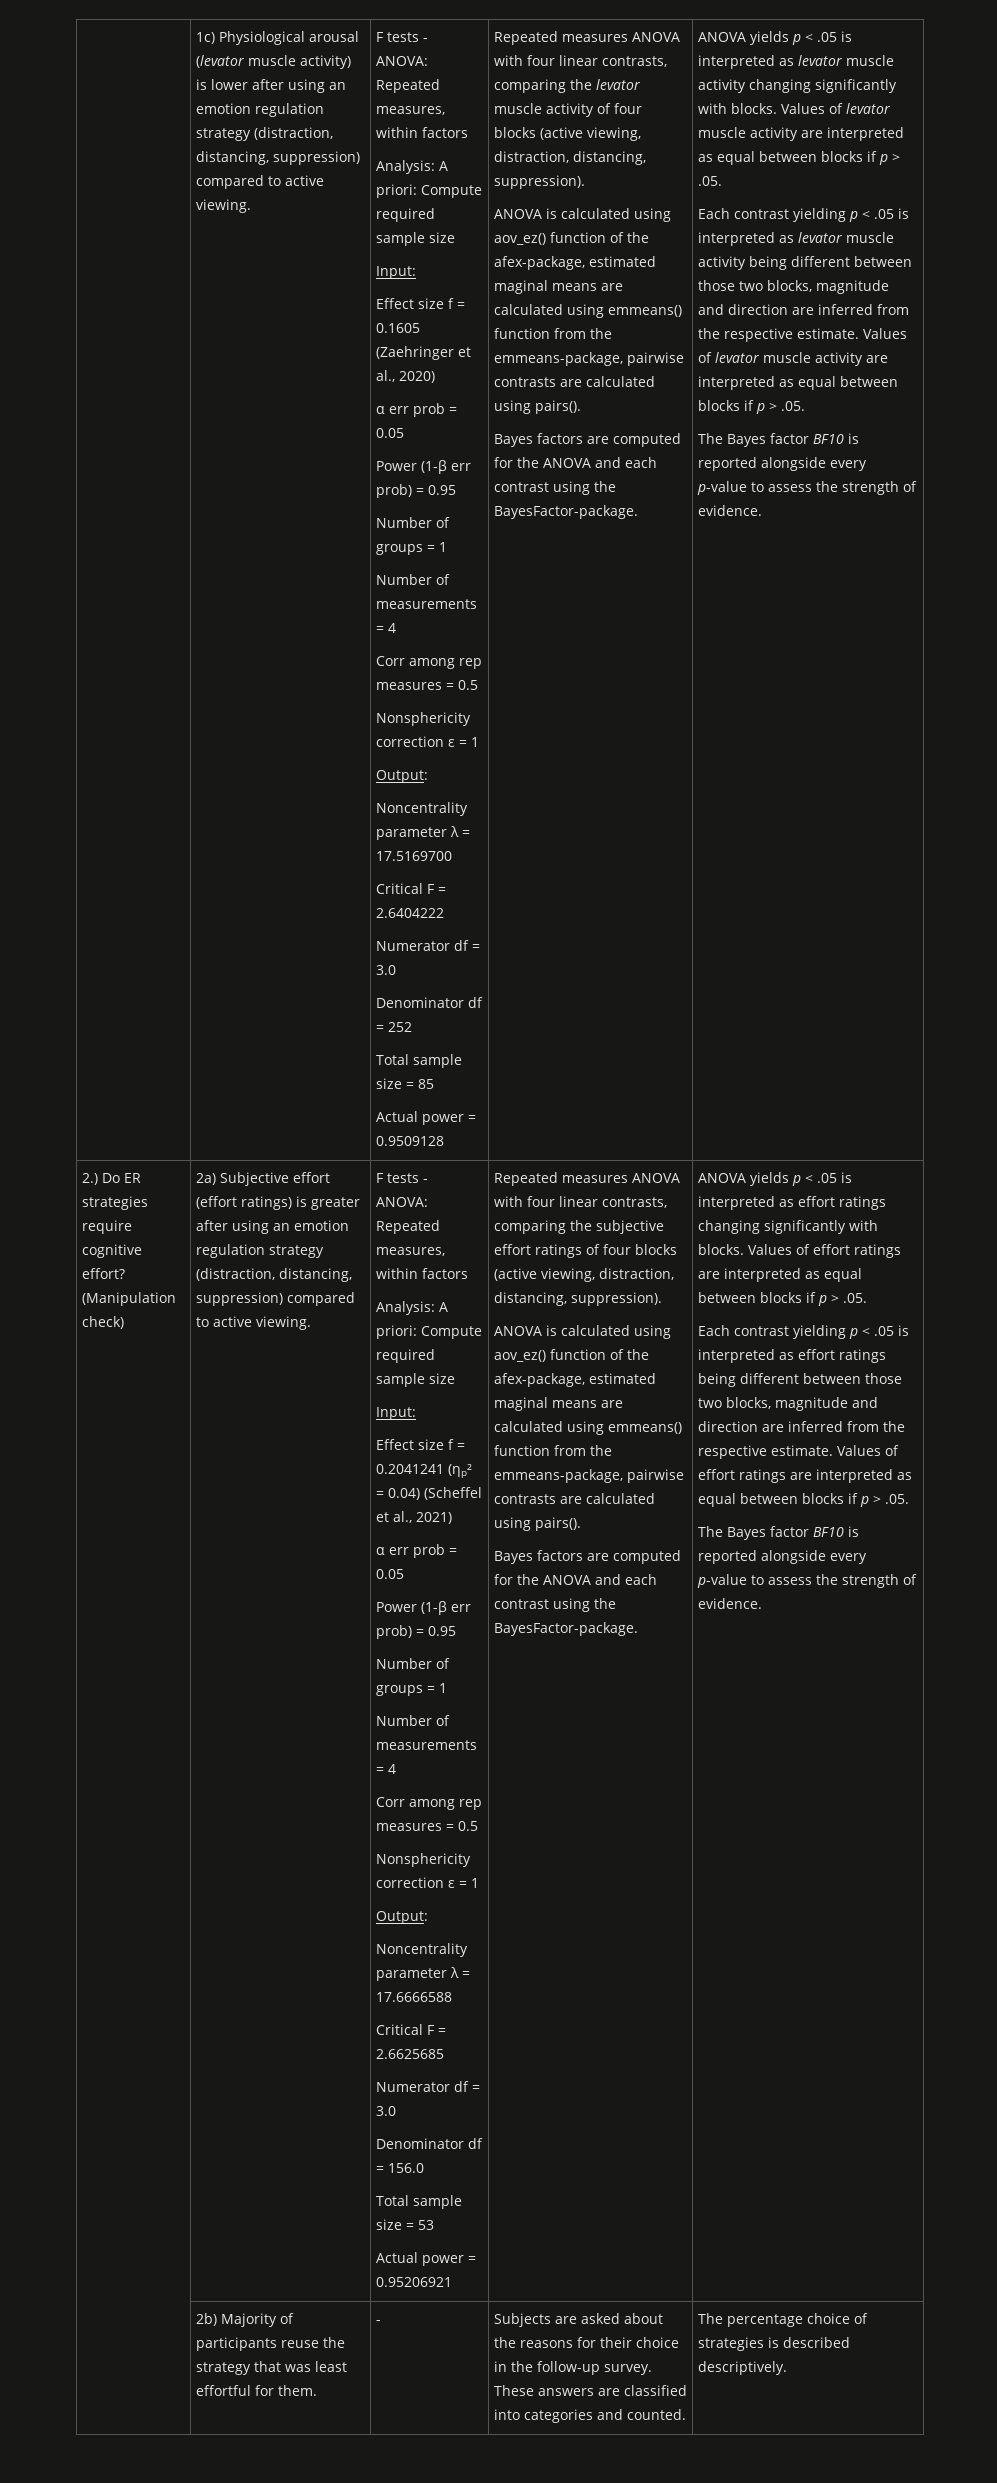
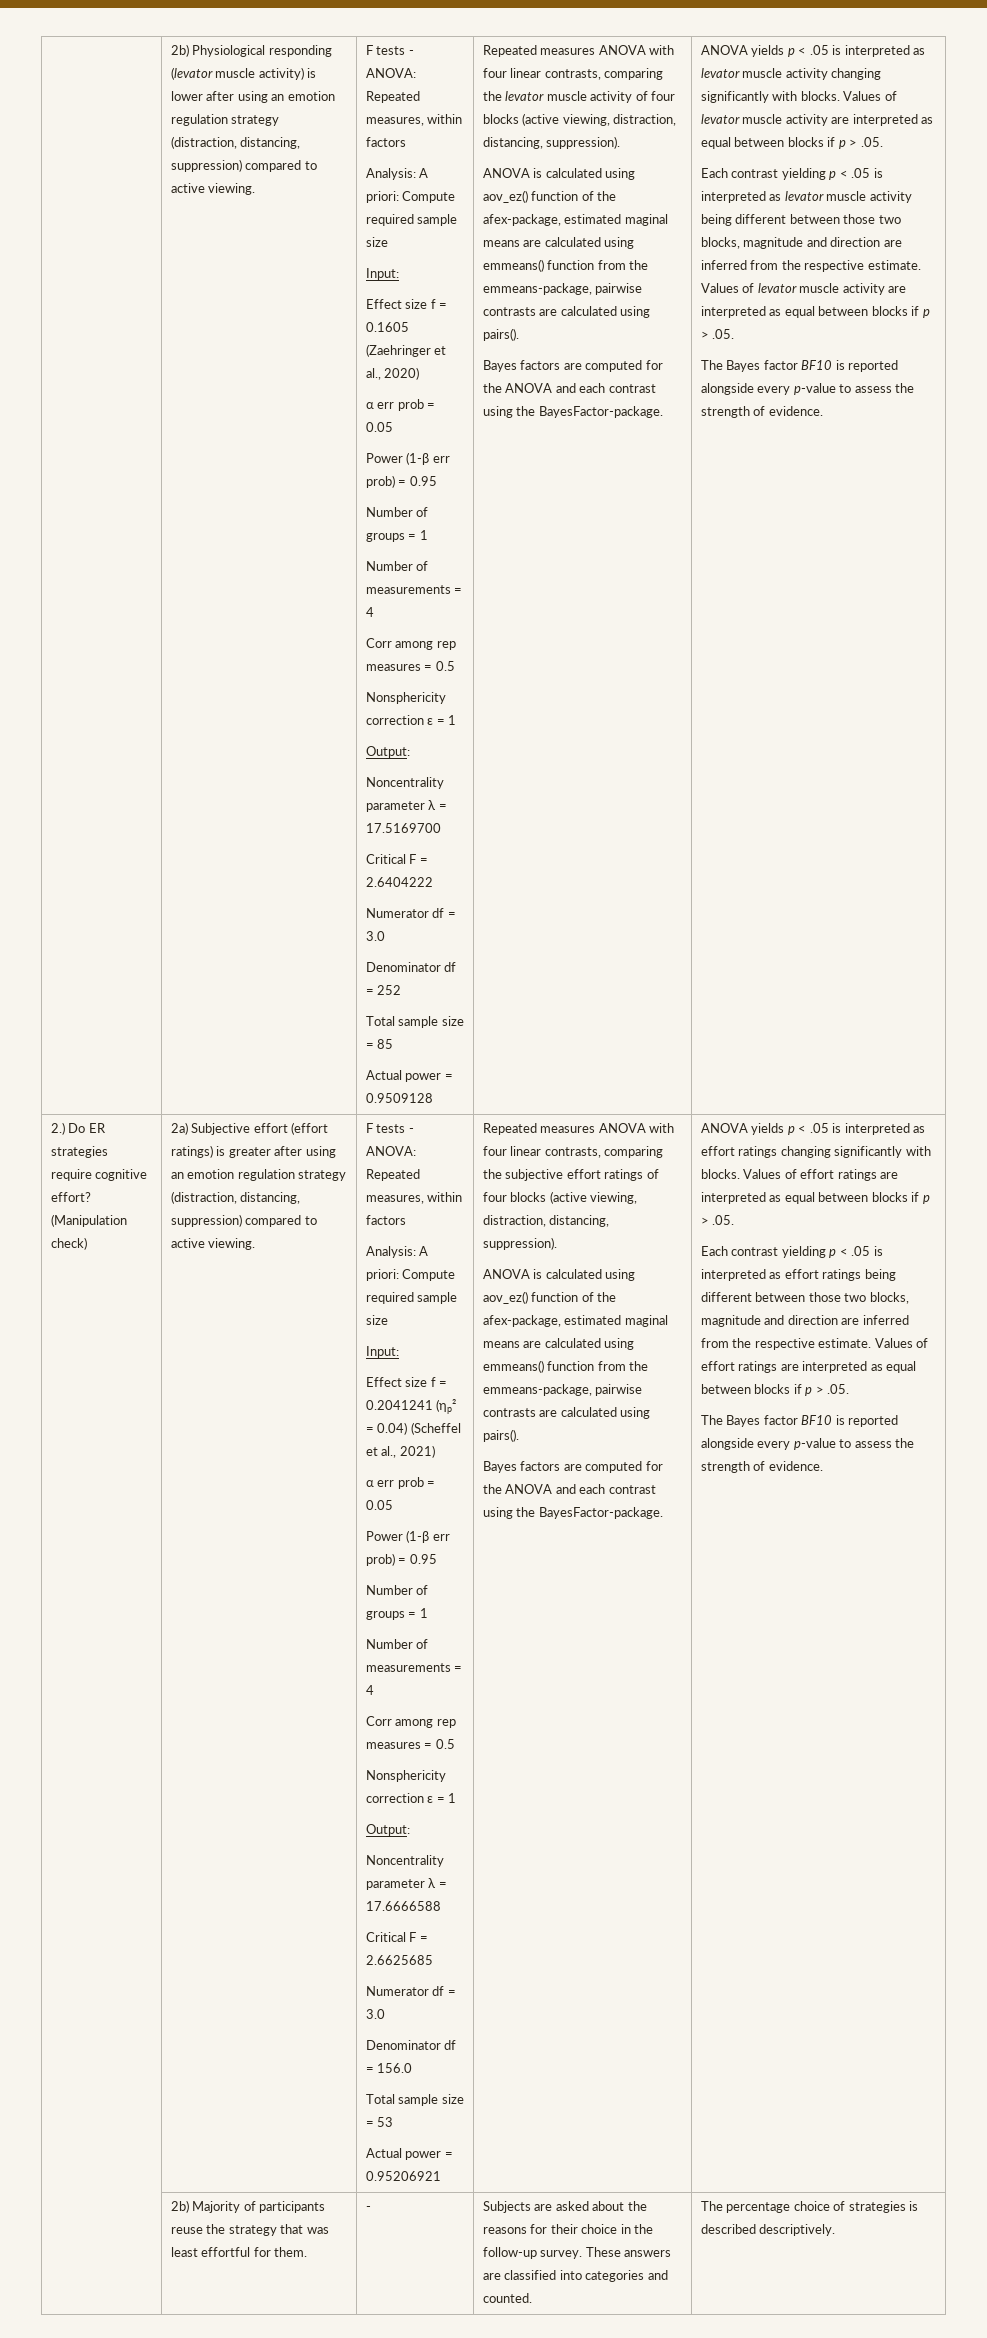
- 1c) Physiological arousal (levator muscle activity) is lower after using an emotion regulation strategy (distraction, distancing, suppression) compared to active viewing.
+ 2b) Physiological responding (levator muscle activity) is lower after using an emotion regulation strategy (distraction, distancing, suppression) compared to active viewing.

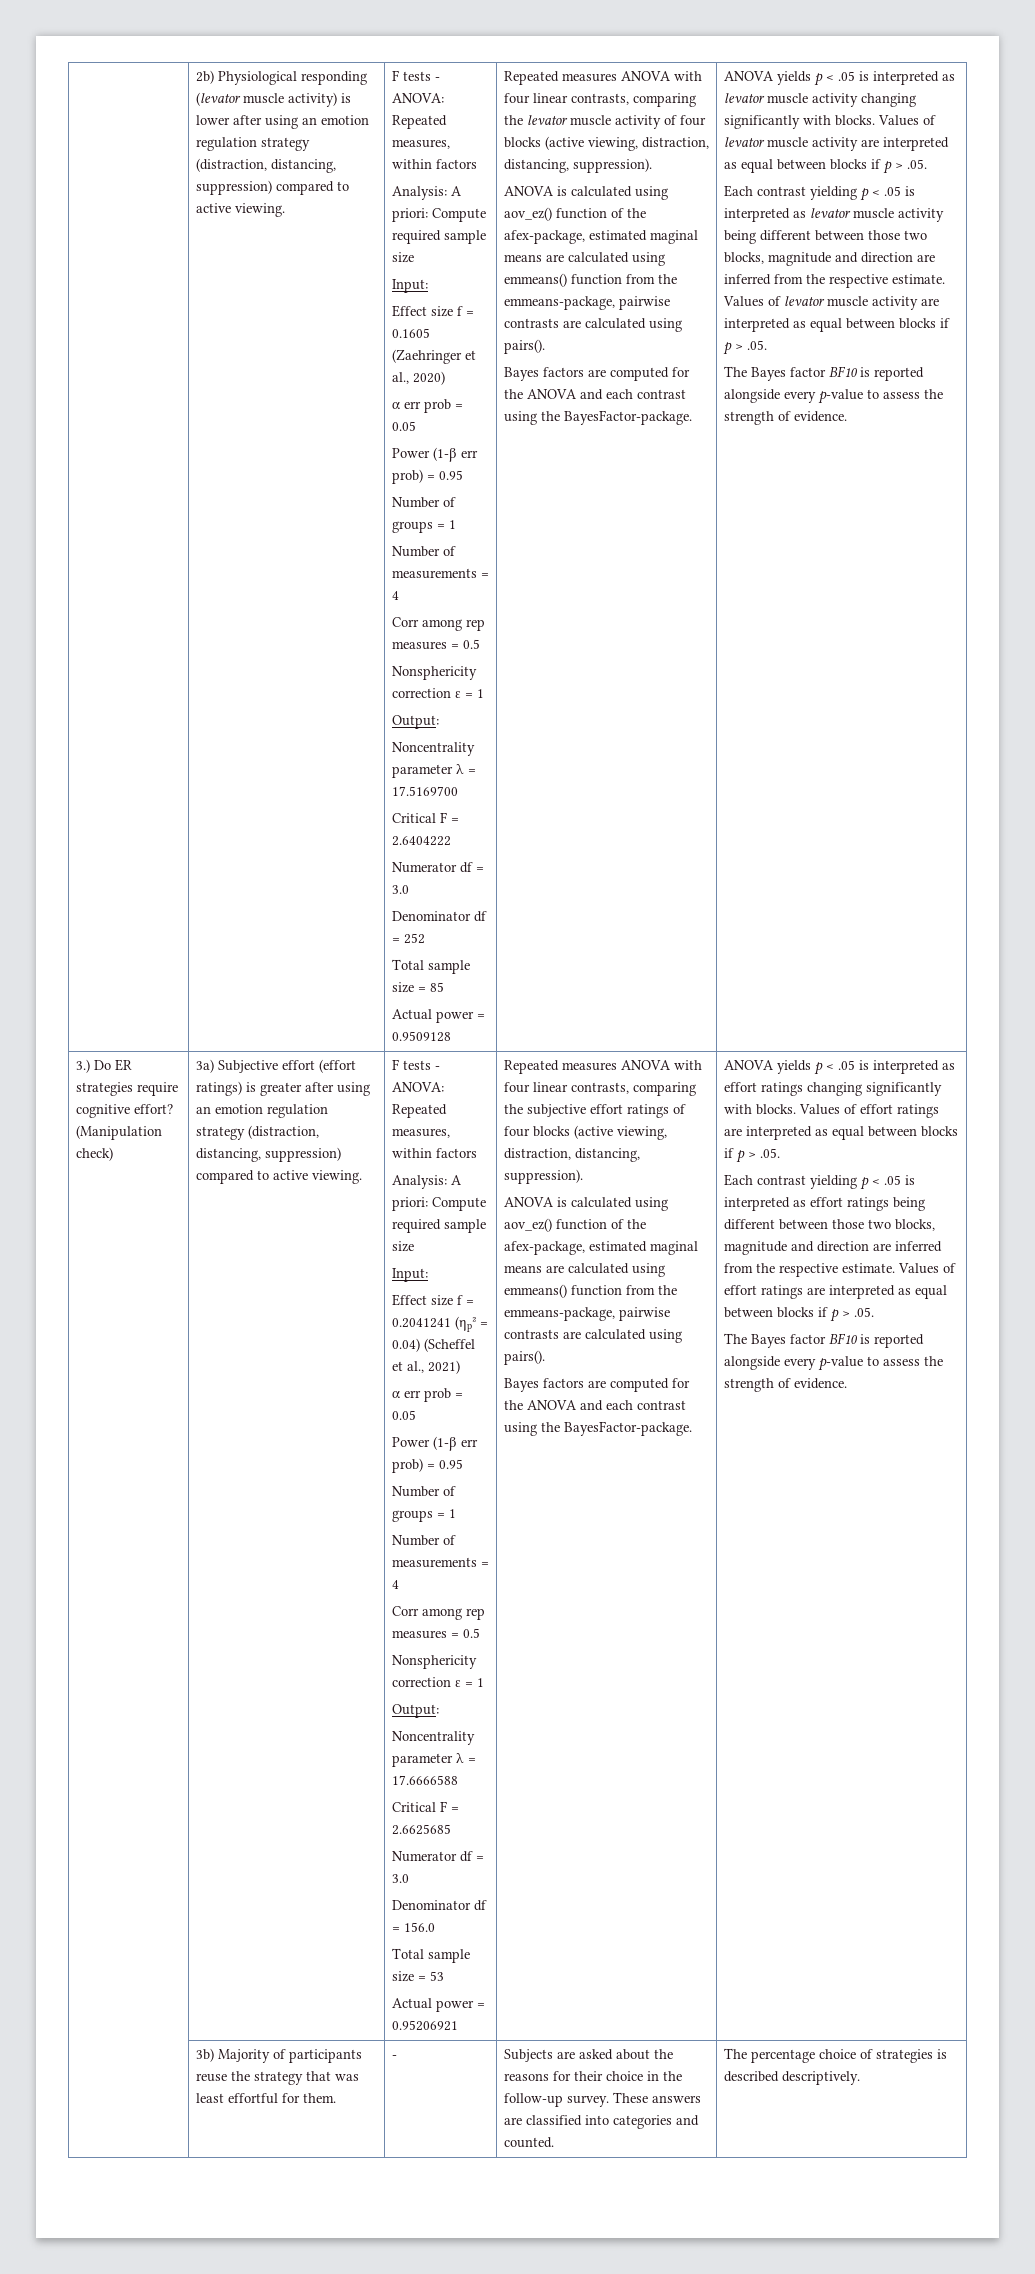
- 2.) Do ER strategies require cognitive effort?
+ 3.) Do ER strategies require cognitive effort?
- 2a) Subjective effort (effort ratings) is greater after using an emotion regulation strategy (distraction, distancing, suppression) compared to active viewing.
+ 3a) Subjective effort (effort ratings) is greater after using an emotion regulation strategy (distraction, distancing, suppression) compared to active viewing.
- 2b) Majority of participants reuse the strategy that was least effortful for them.
+ 3b) Majority of participants reuse the strategy that was least effortful for them.

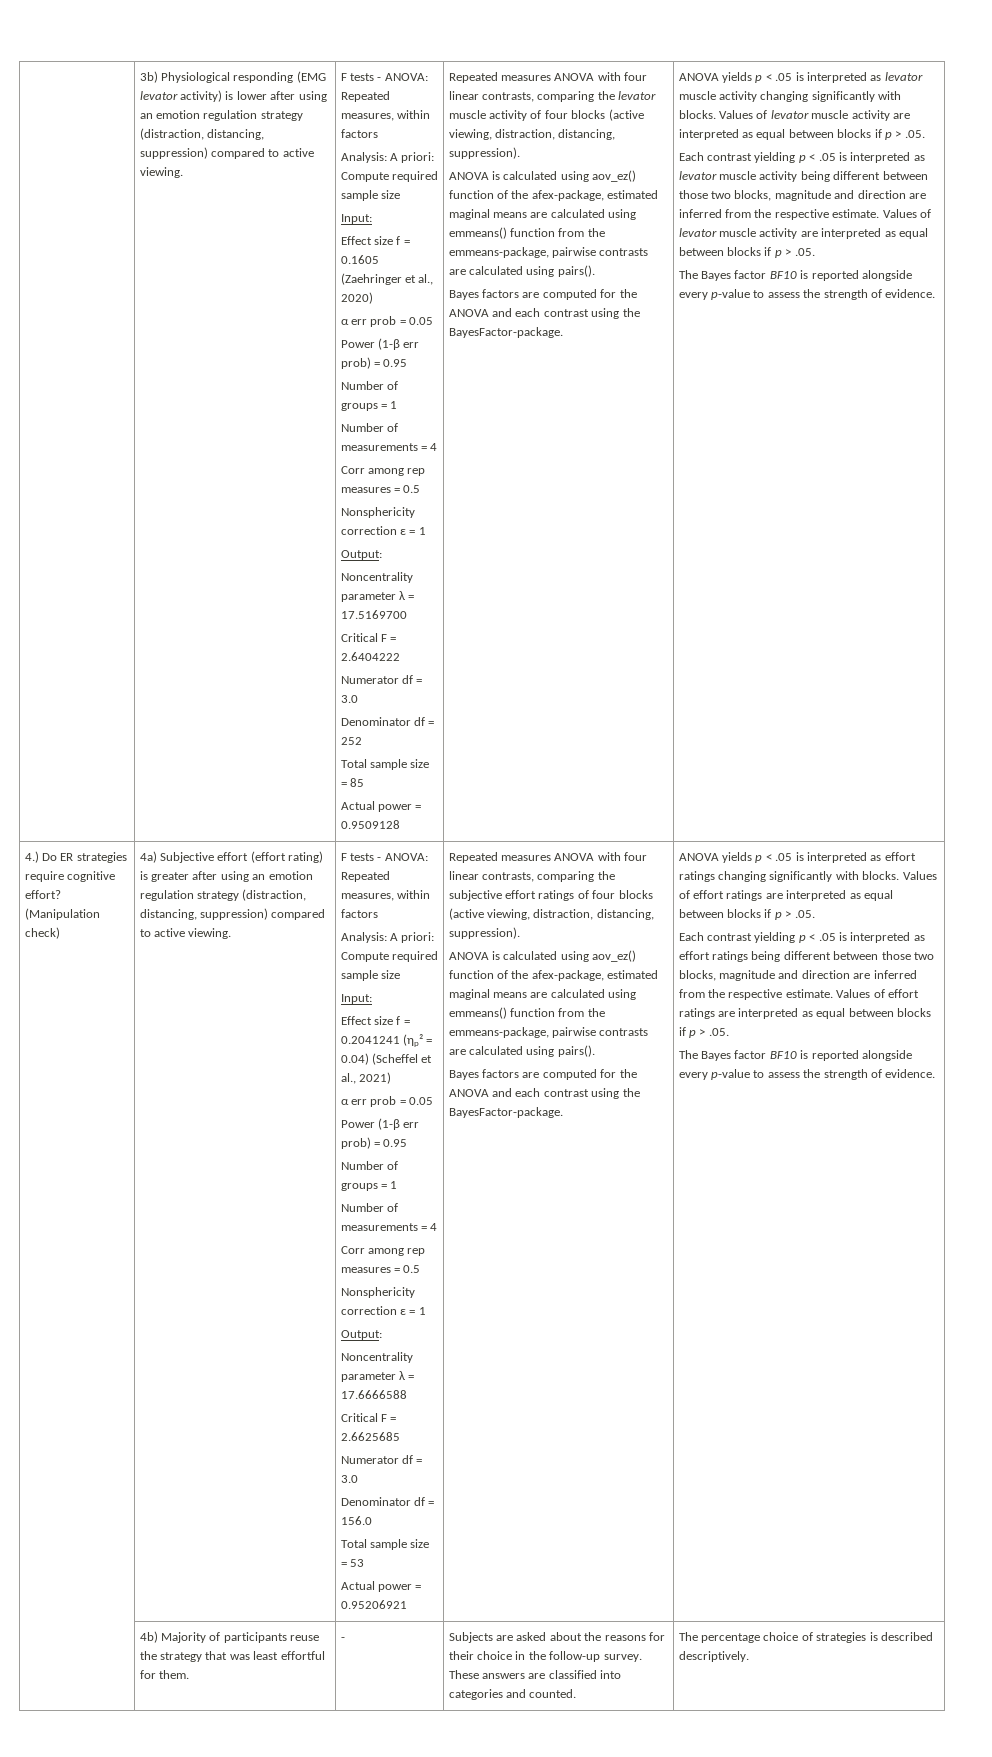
- 2b) Physiological responding (levator muscle activity) is lower after using an emotion regulation strategy (distraction, distancing, suppression) compared to active viewing.
+ 3b) Physiological responding (EMG levator activity) is lower after using an emotion regulation strategy (distraction, distancing, suppression) compared to active viewing.
- 3.) Do ER strategies require cognitive effort?
+ 4.) Do ER strategies require cognitive effort?
- 3a) Subjective effort (effort ratings) is greater after using an emotion regulation strategy (distraction, distancing, suppression) compared to active viewing.
+ 4a) Subjective effort (effort rating) is greater after using an emotion regulation strategy (distraction, distancing, suppression) compared to active viewing.
- 3b) Majority of participants reuse the strategy that was least effortful for them.
+ 4b) Majority of participants reuse the strategy that was least effortful for them.

